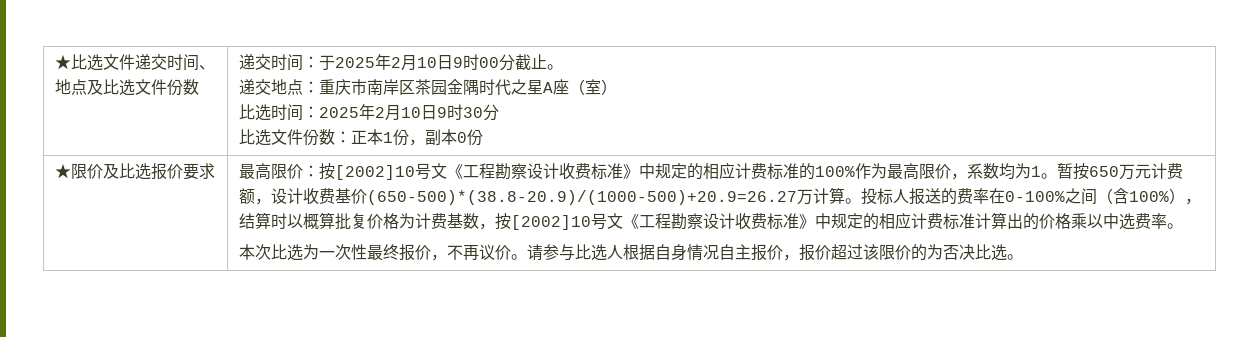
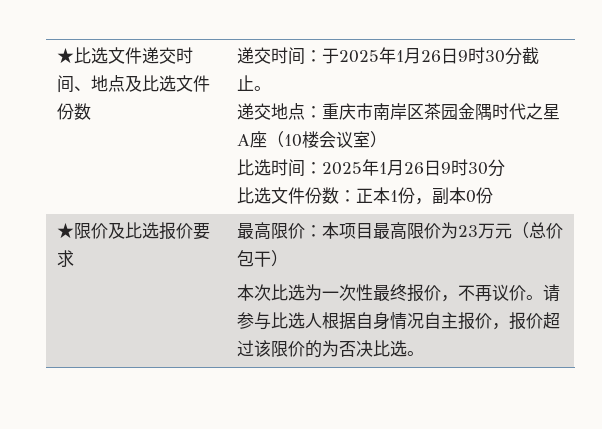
- 递交时间：于2025年2月10日9时00分截止。
+ 递交时间：于2025年1月26日9时30分截止。
- 递交地点：重庆市南岸区茶园金隅时代之星A座（室）
+ 递交地点：重庆市南岸区茶园金隅时代之星A座（10楼会议室）
- 比选时间：2025年2月10日9时30分
+ 比选时间：2025年1月26日9时30分
- 最高限价：按[2002]10号文《工程勘察设计收费标准》中规定的相应计费标准的100%作为最高限价，系数均为1。暂按650万元计费额，设计收费基价(650-500)*(38.8-20.9)/(1000-500)+20.9=26.27万计算。投标人报送的费率在0-100%之间（含100%），结算时以概算批复价格为计费基数，按[2002]10号文《工程勘察设计收费标准》中规定的相应计费标准计算出的价格乘以中选费率。
+ 最高限价：本项目最高限价为23万元（总价包干）

